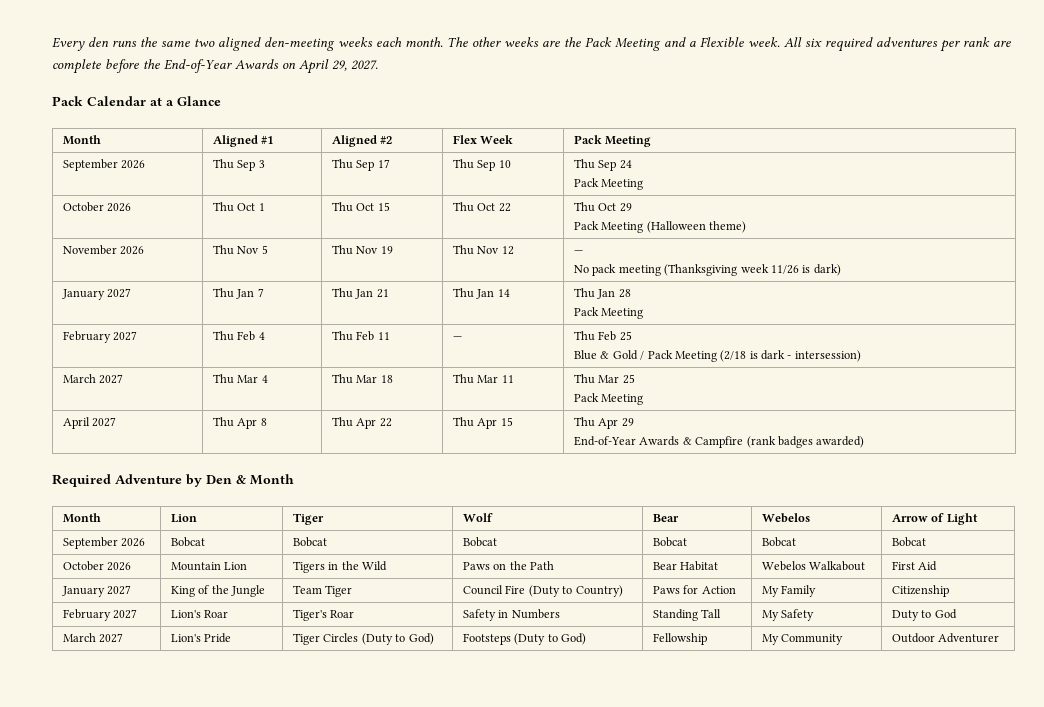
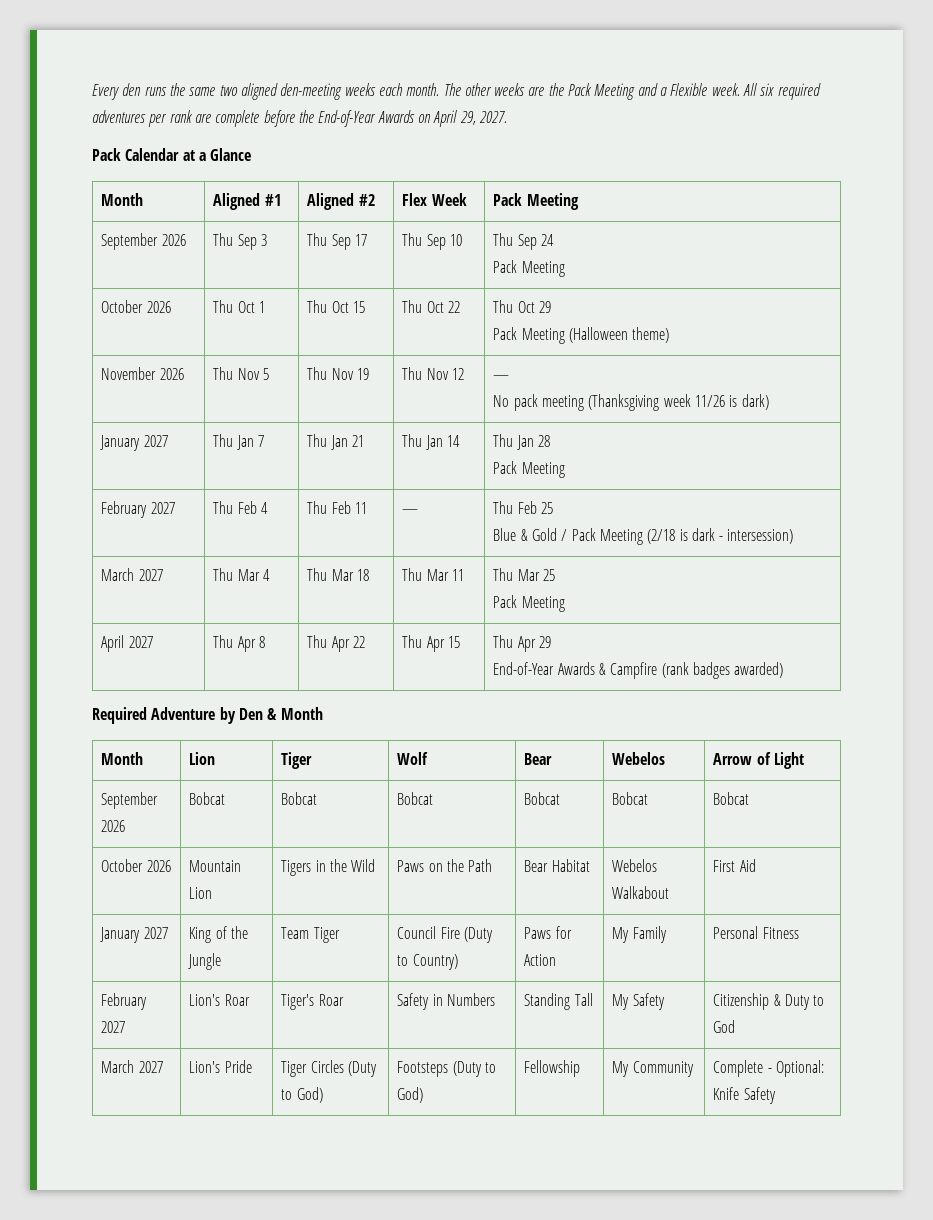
- January 2027 | King of the Jungle | Team Tiger | Council Fire (Duty to Country) | Paws for Action | My Family | Citizenship
+ January 2027 | King of the Jungle | Team Tiger | Council Fire (Duty to Country) | Paws for Action | My Family | Personal Fitness
- February 2027 | Lion's Roar | Tiger's Roar | Safety in Numbers | Standing Tall | My Safety | Duty to God
+ February 2027 | Lion's Roar | Tiger's Roar | Safety in Numbers | Standing Tall | My Safety | Citizenship & Duty to God
- March 2027 | Lion's Pride | Tiger Circles (Duty to God) | Footsteps (Duty to God) | Fellowship | My Community | Outdoor Adventurer
+ March 2027 | Lion's Pride | Tiger Circles (Duty to God) | Footsteps (Duty to God) | Fellowship | My Community | Complete - Optional: Knife Safety

